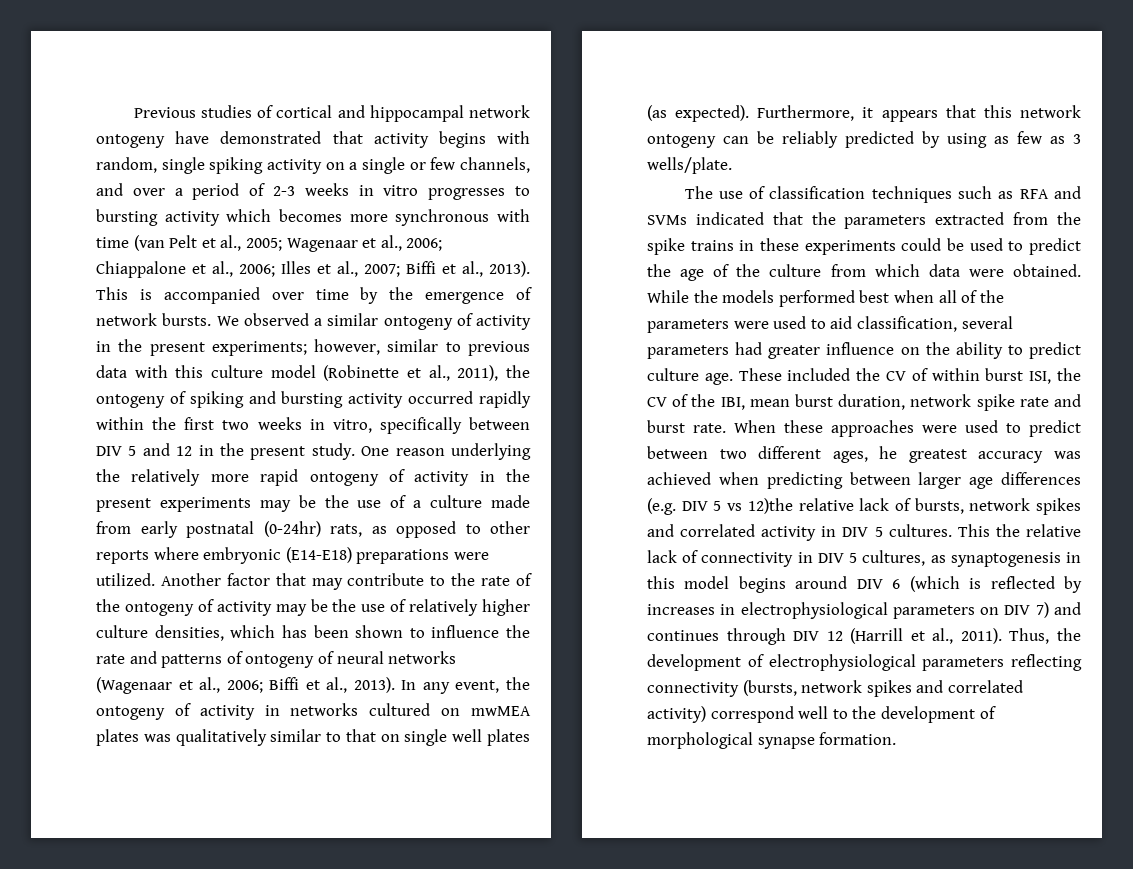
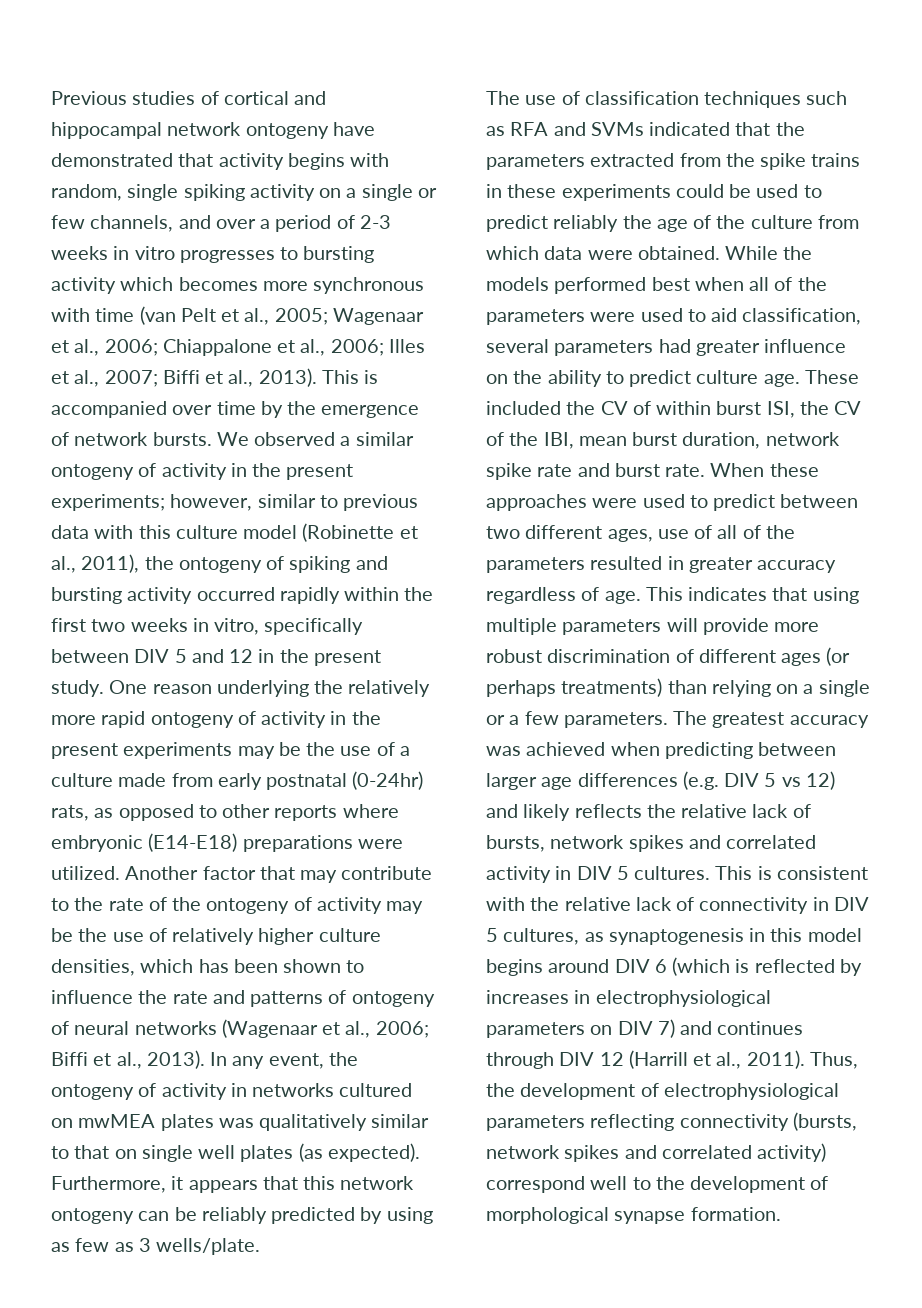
- The use of classification techniques such as RFA and SVMs indicated that the parameters extracted from the spike trains in these experiments could be used to predict the age of the culture from which data were obtained.
+ The use of classification techniques such as RFA and SVMs indicated that the parameters extracted from the spike trains in these experiments could be used to predict reliably the age of the culture from which data were obtained.
- When these approaches were used to predict between two different ages, he greatest accuracy was achieved when predicting between larger age differences (e.g. DIV 5 vs 12)the relative lack of bursts, network spikes and correlated activity in DIV 5 cultures.
+ When these approaches were used to predict between two different ages, use of all of the parameters resulted in greater accuracy regardless of age. This indicates that using multiple parameters will provide more robust discrimination of different ages (or perhaps treatments) than relying on a single or a few parameters. The greatest accuracy was achieved when predicting between larger age differences (e.g. DIV 5 vs 12) and likely reflects the relative lack of bursts, network spikes and correlated activity in DIV 5 cultures.
- This the relative lack of connectivity in DIV 5 cultures, as synaptogenesis in this model begins around DIV 6 (which is reflected by increases in electrophysiological parameters on DIV 7) and continues through DIV 12 (Harrill et al., 2011).
+ This is consistent with the relative lack of connectivity in DIV 5 cultures, as synaptogenesis in this model begins around DIV 6 (which is reflected by increases in electrophysiological parameters on DIV 7) and continues through DIV 12 (Harrill et al., 2011).

